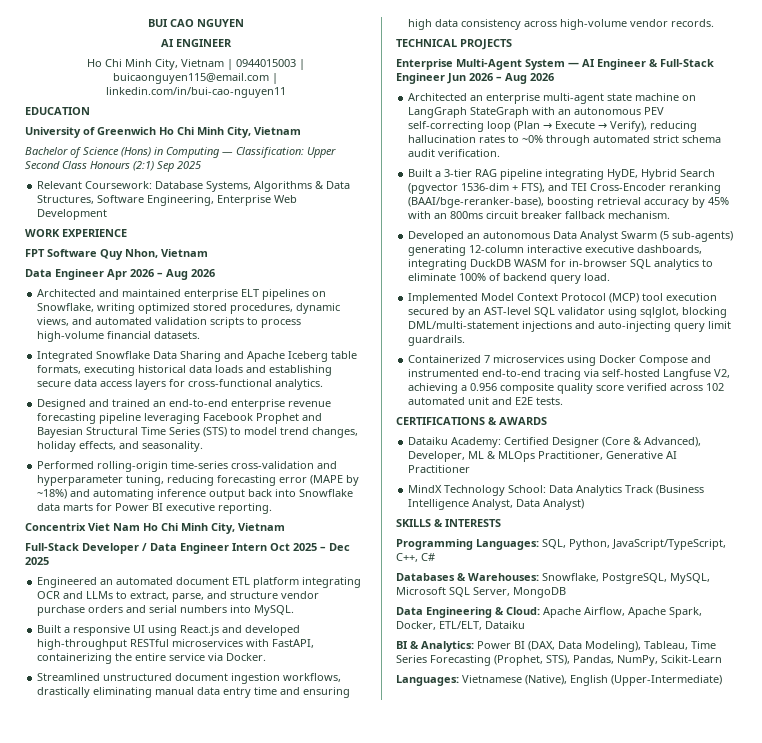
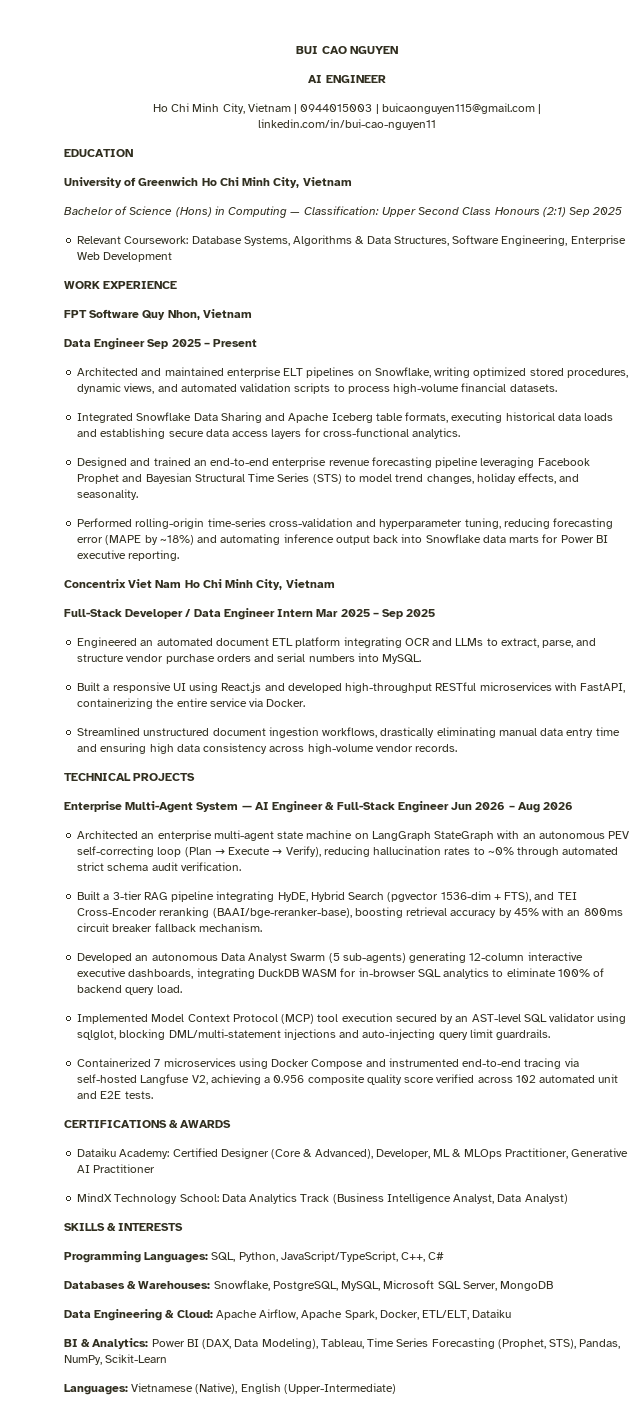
- Ho Chi Minh City, Vietnam | 0944015003 | buicaonguyen115@email.com | linkedin.com/in/bui-cao-nguyen11
+ Ho Chi Minh City, Vietnam | 0944015003 | buicaonguyen115@gmail.com | linkedin.com/in/bui-cao-nguyen11
- Data Engineer Apr 2026 – Aug 2026
+ Data Engineer Sep 2025 – Present
- Full-Stack Developer / Data Engineer Intern Oct 2025 – Dec 2025
+ Full-Stack Developer / Data Engineer Intern Mar 2025 – Sep 2025

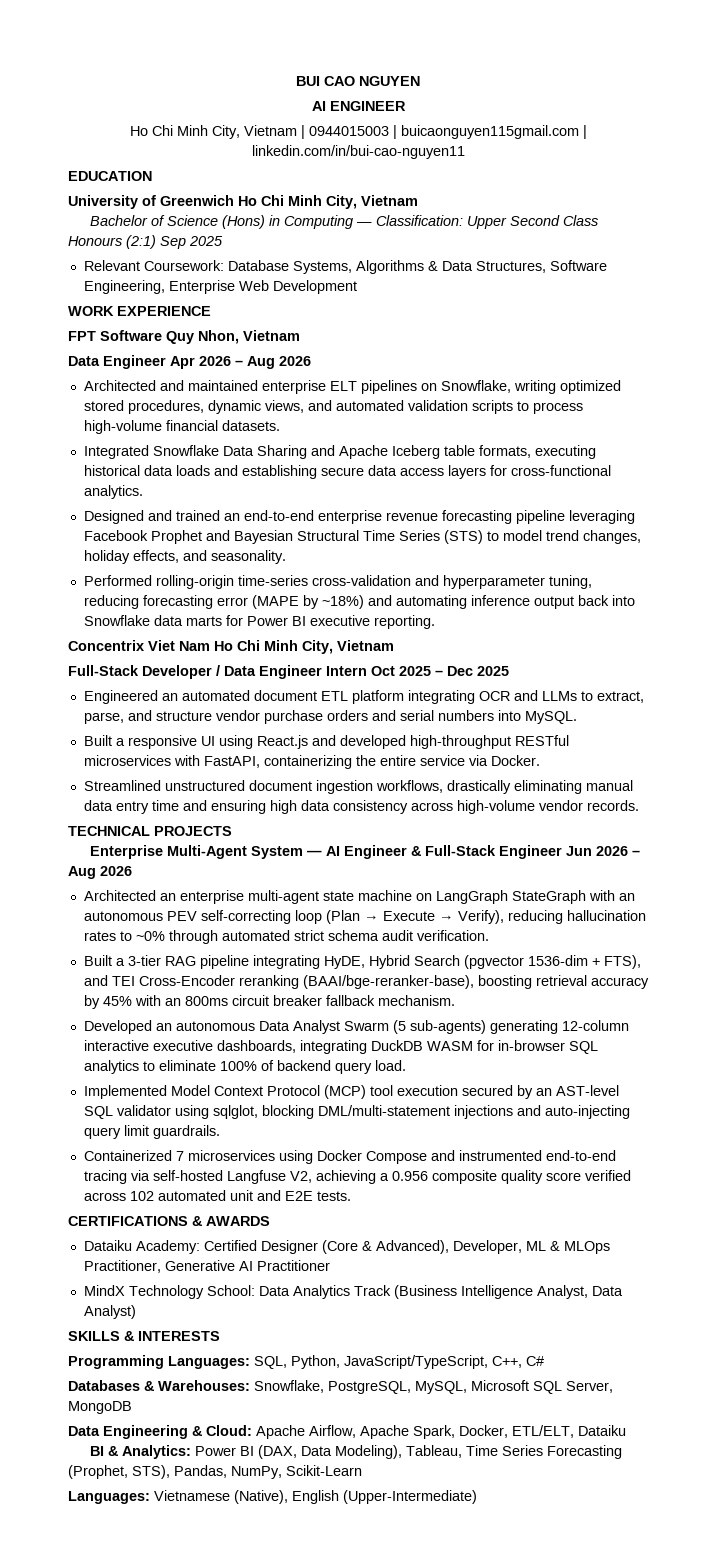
- Ho Chi Minh City, Vietnam | 0944015003 | buicaonguyen115@gmail.com | linkedin.com/in/bui-cao-nguyen11
+ Ho Chi Minh City, Vietnam | 0944015003 | buicaonguyen115gmail.com | linkedin.com/in/bui-cao-nguyen11
- Data Engineer Sep 2025 – Present
+ Data Engineer Apr 2026 – Aug 2026
- Full-Stack Developer / Data Engineer Intern Mar 2025 – Sep 2025
+ Full-Stack Developer / Data Engineer Intern Oct 2025 – Dec 2025

